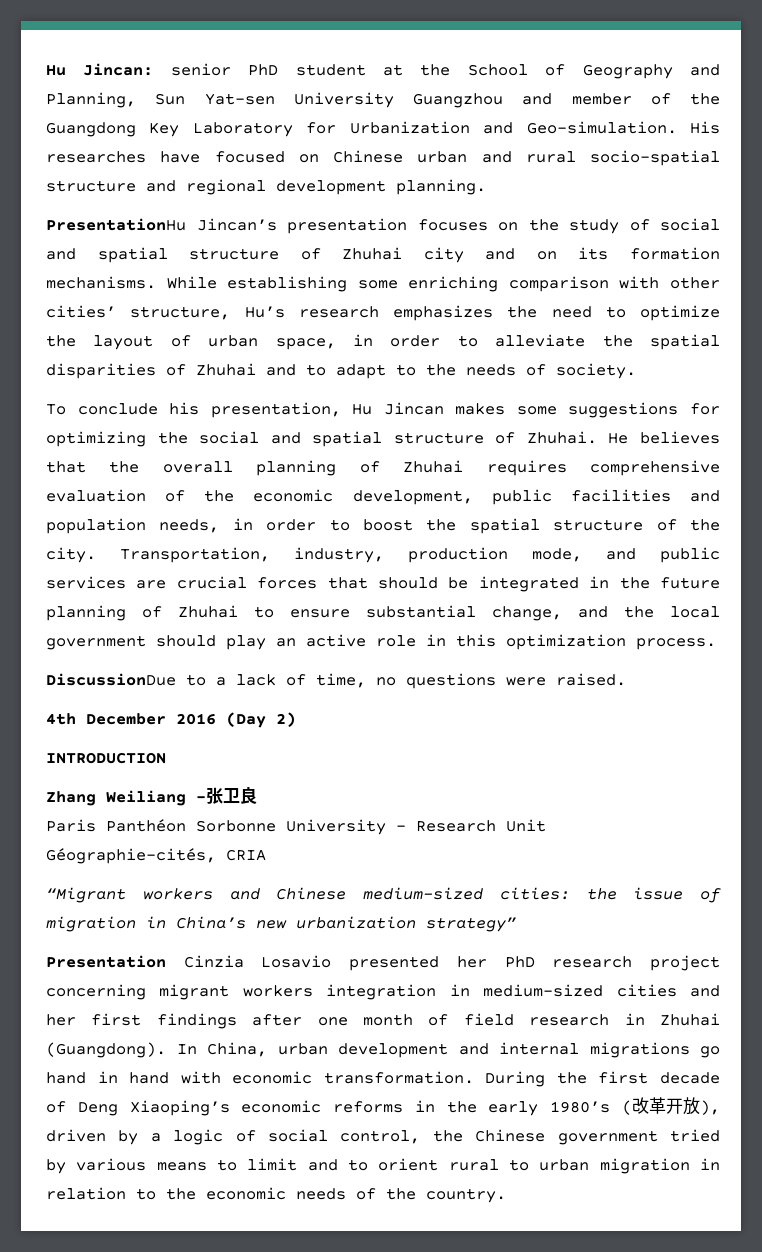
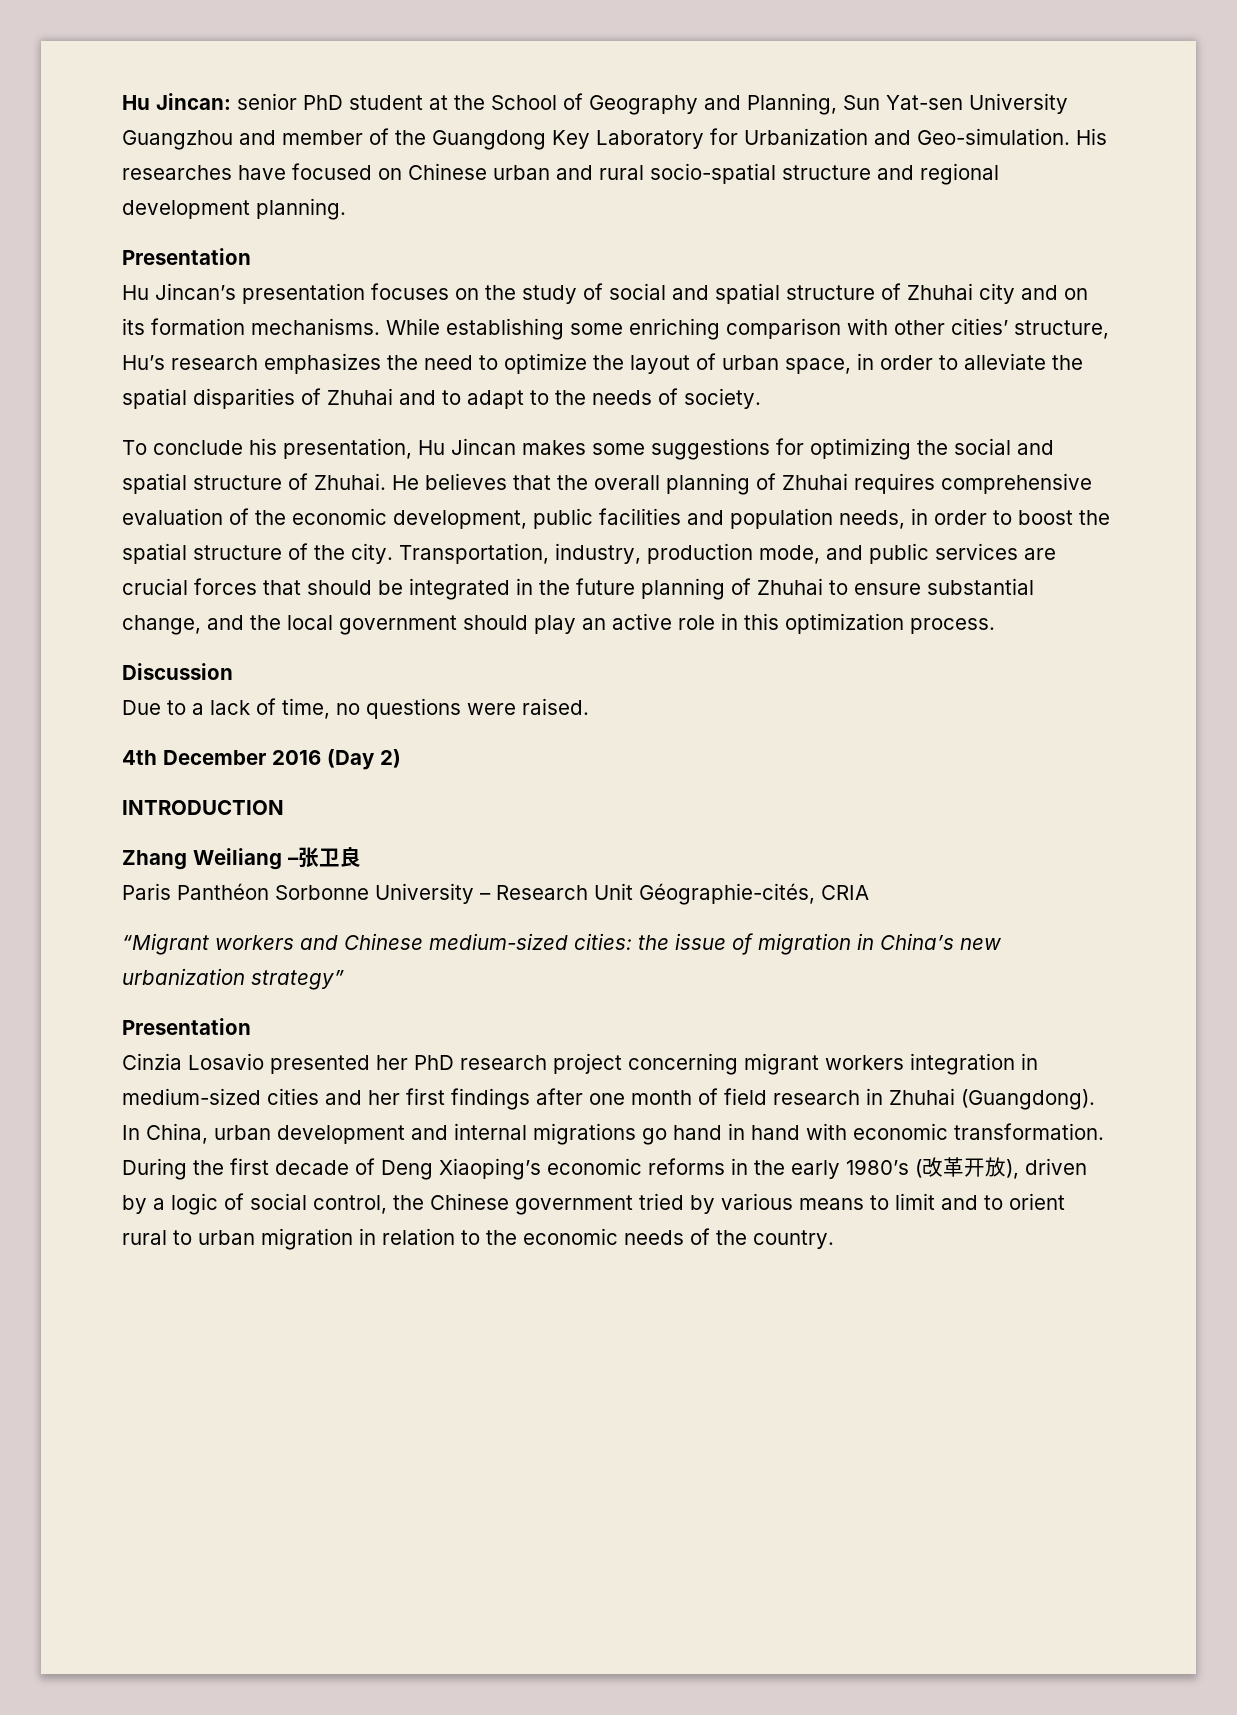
  His researches have focused on Chinese urban and rural socio-spatial structure and regional development planning.
- PresentationHu Jincan’s presentation focuses on the study of social and spatial structure of Zhuhai city and on its formation mechanisms.
+ Presentation
+ Hu Jincan’s presentation focuses on the study of social and spatial structure of Zhuhai city and on its formation mechanisms.
- DiscussionDue to a lack of time, no questions were raised.
+ Discussion
+ Due to a lack of time, no questions were raised.
  “Migrant workers and Chinese medium-sized cities: the issue of migration in China’s new urbanization strategy”
- Presentation Cinzia Losavio presented her PhD research project concerning migrant workers integration in medium-sized cities and her first findings after one month of field research in Zhuhai (Guangdong).
+ Presentation
+ Cinzia Losavio presented her PhD research project concerning migrant workers integration in medium-sized cities and her first findings after one month of field research in Zhuhai (Guangdong).

